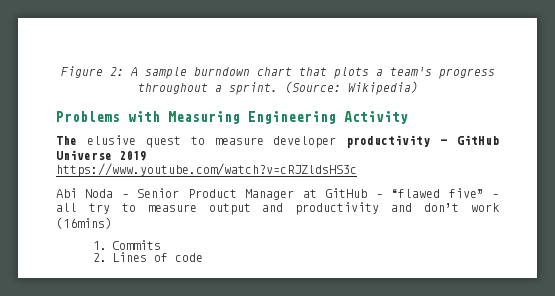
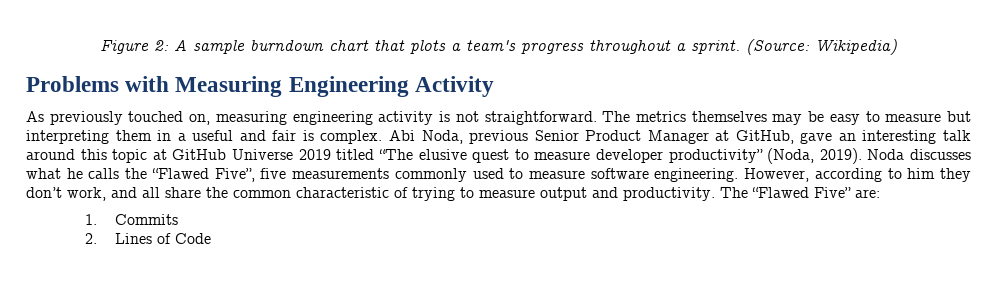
- The elusive quest to measure developer productivity – GitHub Universe 2019
- https://www.youtube.com/watch?v=cRJZldsHS3c
- Abi Noda – Senior Product Manager at GitHub – “flawed five” – all try to measure output and productivity and don’t work (16mins)
+ As previously touched on, measuring engineering activity is not straightforward. The metrics themselves may be easy to measure but interpreting them in a useful and fair is complex. Abi Noda, previous Senior Product Manager at GitHub, gave an interesting talk around this topic at GitHub Universe 2019 titled “The elusive quest to measure developer productivity” (Noda, 2019). Noda discusses what he calls the “Flawed Five”, five measurements commonly used to measure software engineering. However, according to him they don’t work, and all share the common characteristic of trying to measure output and productivity. The “Flawed Five” are:
- 2. Lines of code
+ 2. Lines of Code

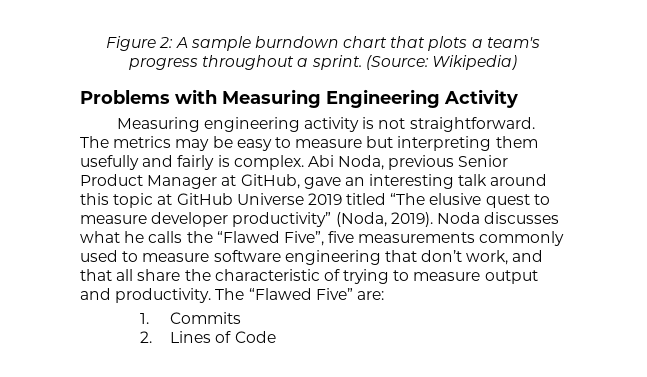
- As previously touched on, measuring engineering activity is not straightforward.
+ Measuring engineering activity is not straightforward.
- The metrics themselves may be easy to measure but interpreting them in a useful and fair is complex.
+ The metrics may be easy to measure but interpreting them usefully and fairly is complex.
- Noda discusses what he calls the “Flawed Five”, five measurements commonly used to measure software engineering. However, according to him they don’t work, and all share the common characteristic of trying to measure output and productivity.
+ Noda discusses what he calls the “Flawed Five”, five measurements commonly used to measure software engineering that don’t work, and that all share the characteristic of trying to measure output and productivity.

